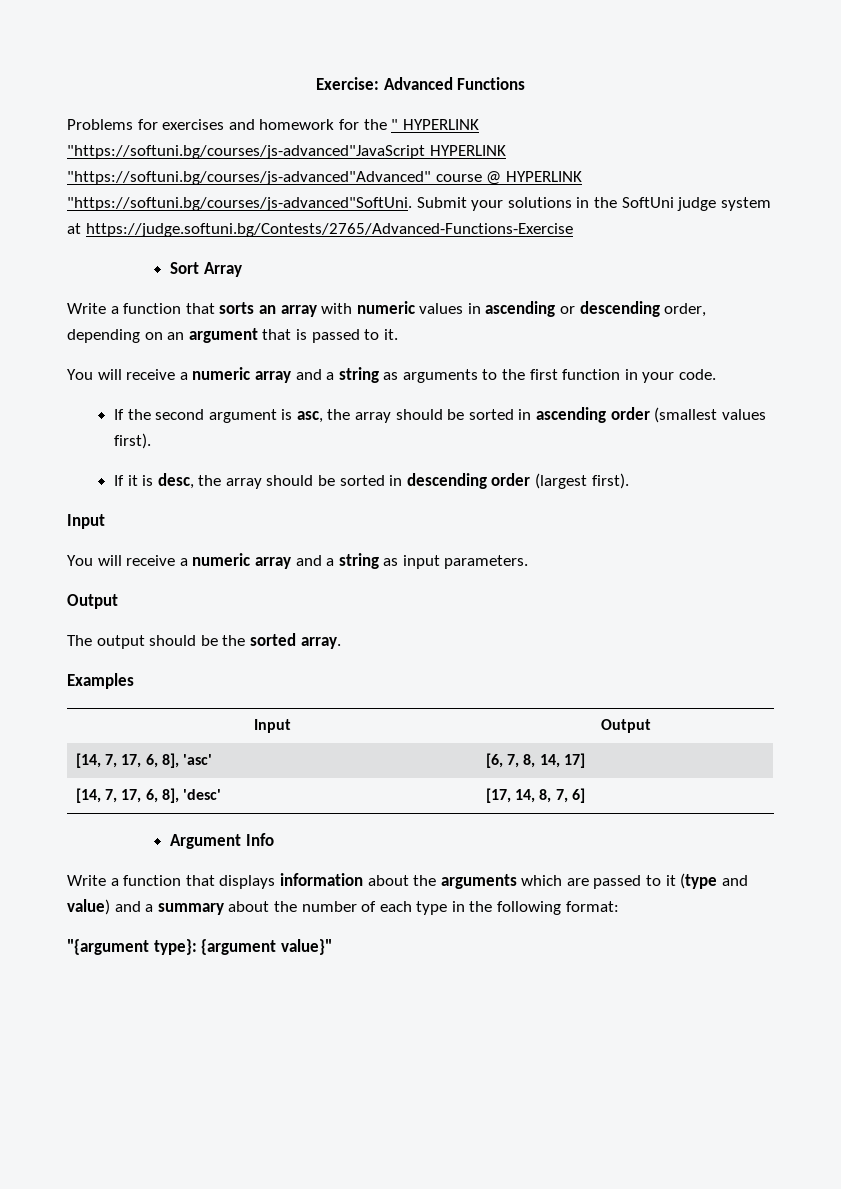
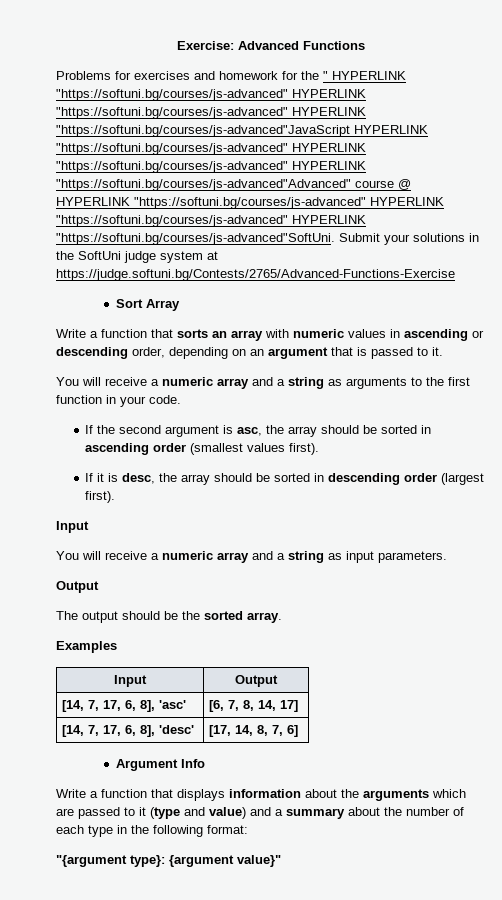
- Problems for exercises and homework for the " HYPERLINK "https://softuni.bg/courses/js-advanced"JavaScript HYPERLINK "https://softuni.bg/courses/js-advanced"Advanced" course @ HYPERLINK "https://softuni.bg/courses/js-advanced"SoftUni. Submit your solutions in the SoftUni judge system at https://judge.softuni.bg/Contests/2765/Advanced-Functions-Exercise
+ Problems for exercises and homework for the " HYPERLINK "https://softuni.bg/courses/js-advanced" HYPERLINK "https://softuni.bg/courses/js-advanced" HYPERLINK "https://softuni.bg/courses/js-advanced"JavaScript HYPERLINK "https://softuni.bg/courses/js-advanced" HYPERLINK "https://softuni.bg/courses/js-advanced" HYPERLINK "https://softuni.bg/courses/js-advanced"Advanced" course @ HYPERLINK "https://softuni.bg/courses/js-advanced" HYPERLINK "https://softuni.bg/courses/js-advanced" HYPERLINK "https://softuni.bg/courses/js-advanced"SoftUni. Submit your solutions in the SoftUni judge system at https://judge.softuni.bg/Contests/2765/Advanced-Functions-Exercise

